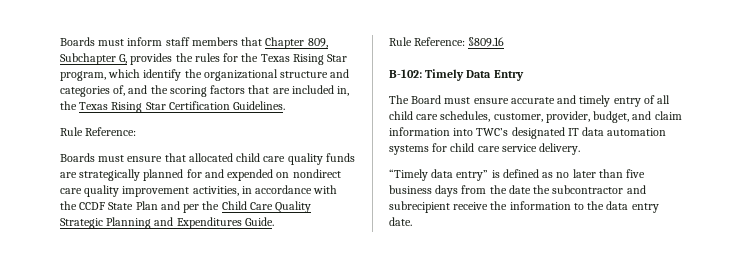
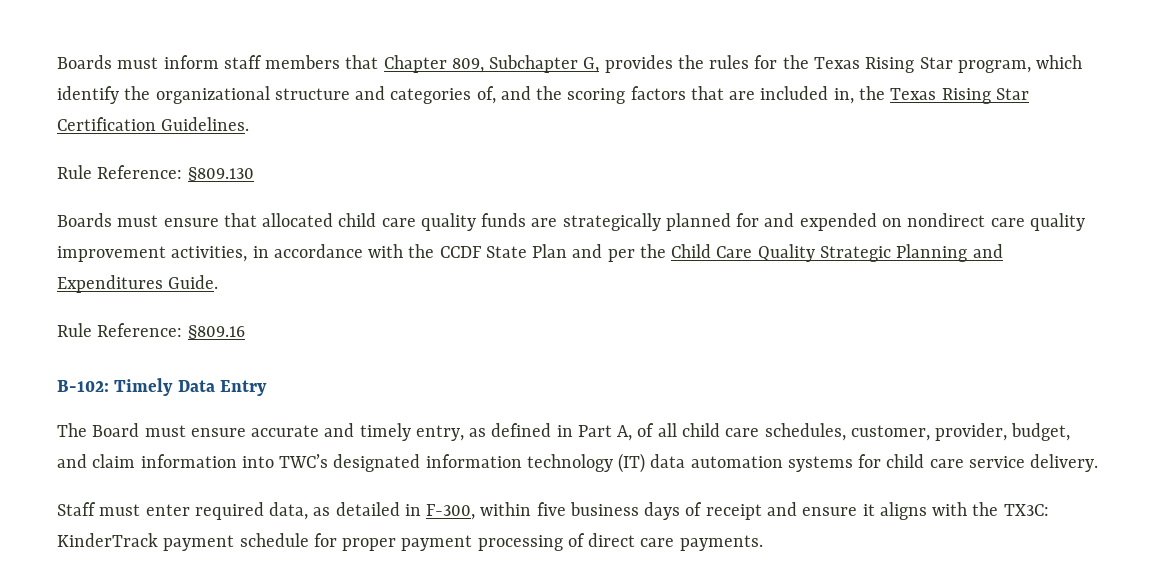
  Boards must inform staff members that Chapter 809, Subchapter G, provides the rules for the Texas Rising Star program, which identify the organizational structure and categories of, and the scoring factors that are included in, the Texas Rising Star Certification Guidelines.
- Rule Reference:
+ Rule Reference: §809.130
- The Board must ensure accurate and timely entry of all child care schedules, customer, provider, budget, and claim information into TWC’s designated IT data automation systems for child care service delivery.
+ The Board must ensure accurate and timely entry, as defined in Part A, of all child care schedules, customer, provider, budget, and claim information into TWC’s designated information technology (IT) data automation systems for child care service delivery.
- “Timely data entry” is defined as no later than five business days from the date the subcontractor and subrecipient receive the information to the data entry date.
+ Staff must enter required data, as detailed in F-300, within five business days of receipt and ensure it aligns with the TX3C: KinderTrack payment schedule for proper payment processing of direct care payments.

